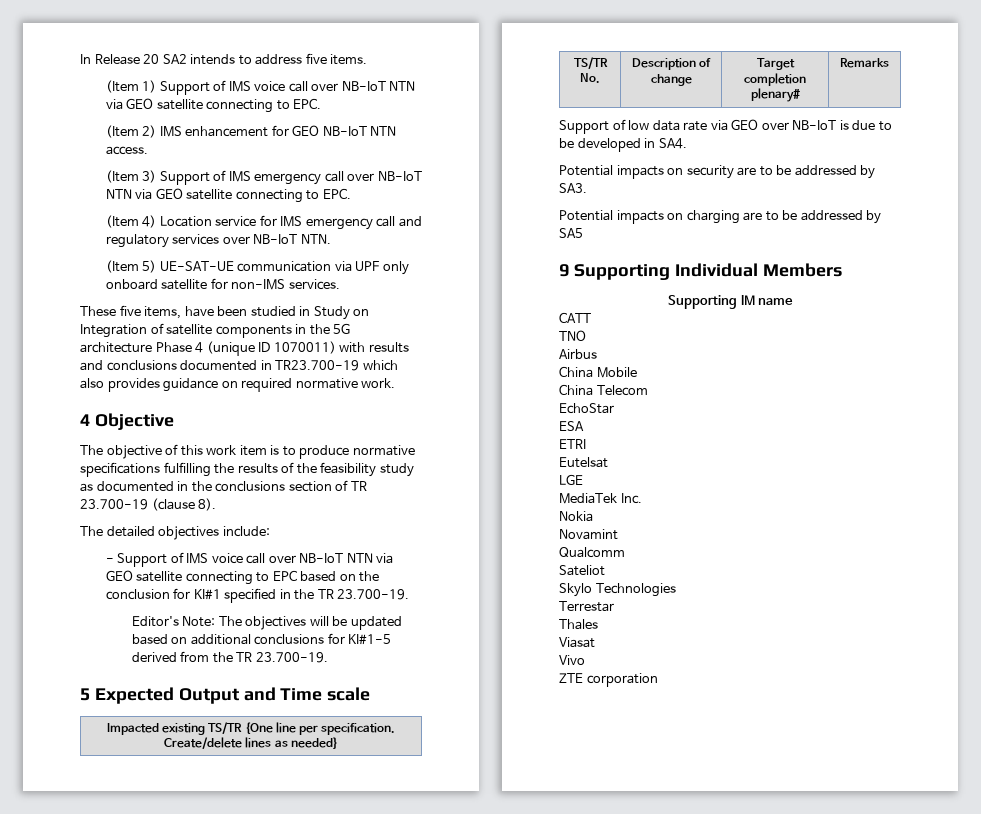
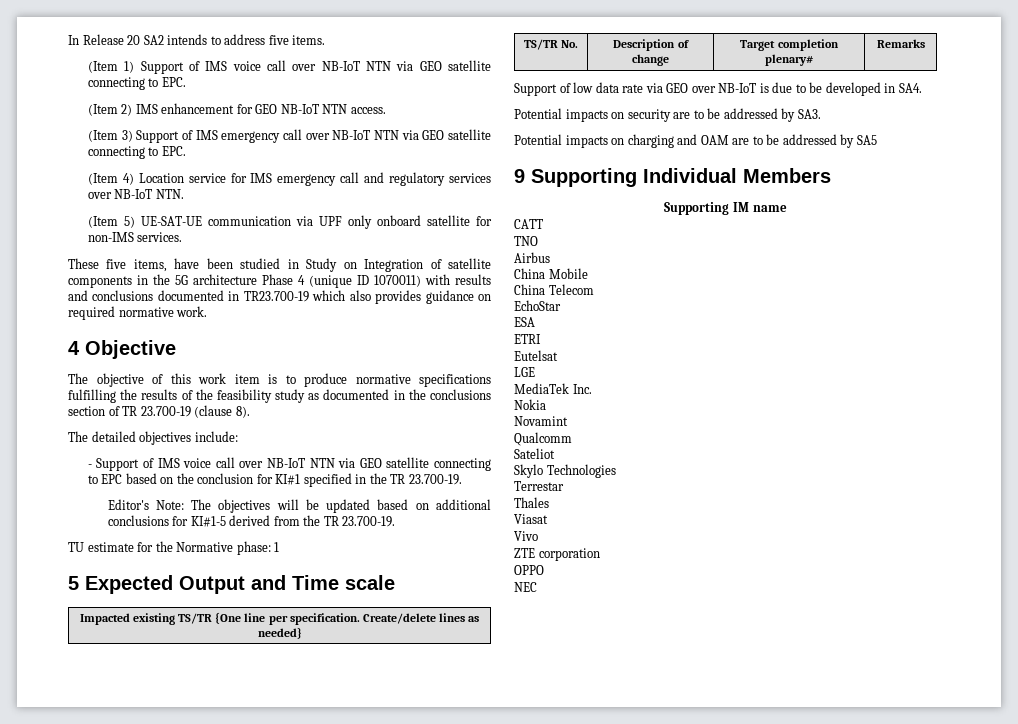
+ TU estimate for the Normative phase: 1
- Potential impacts on charging are to be addressed by SA5
+ Potential impacts on charging and OAM are to be addressed by SA5
+ OPPO
+ NEC

